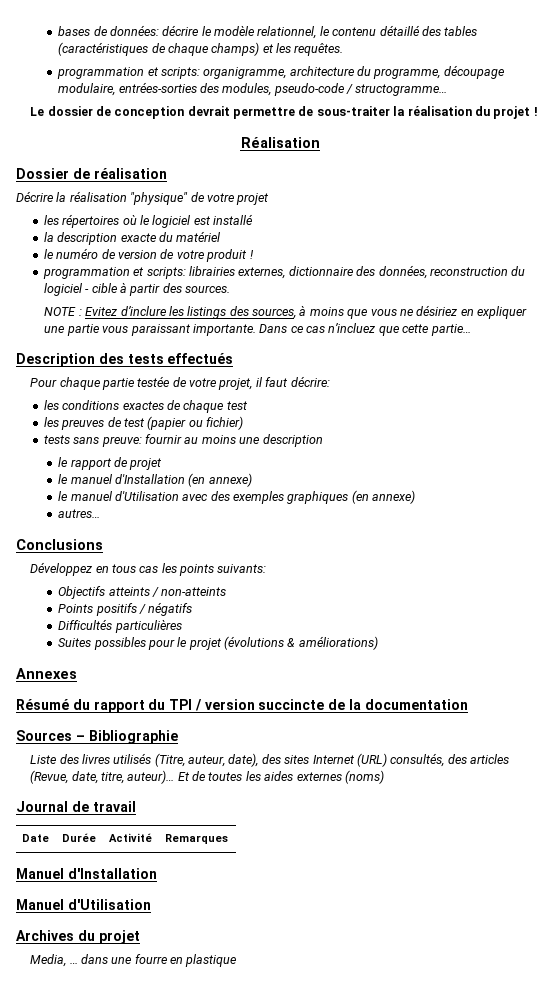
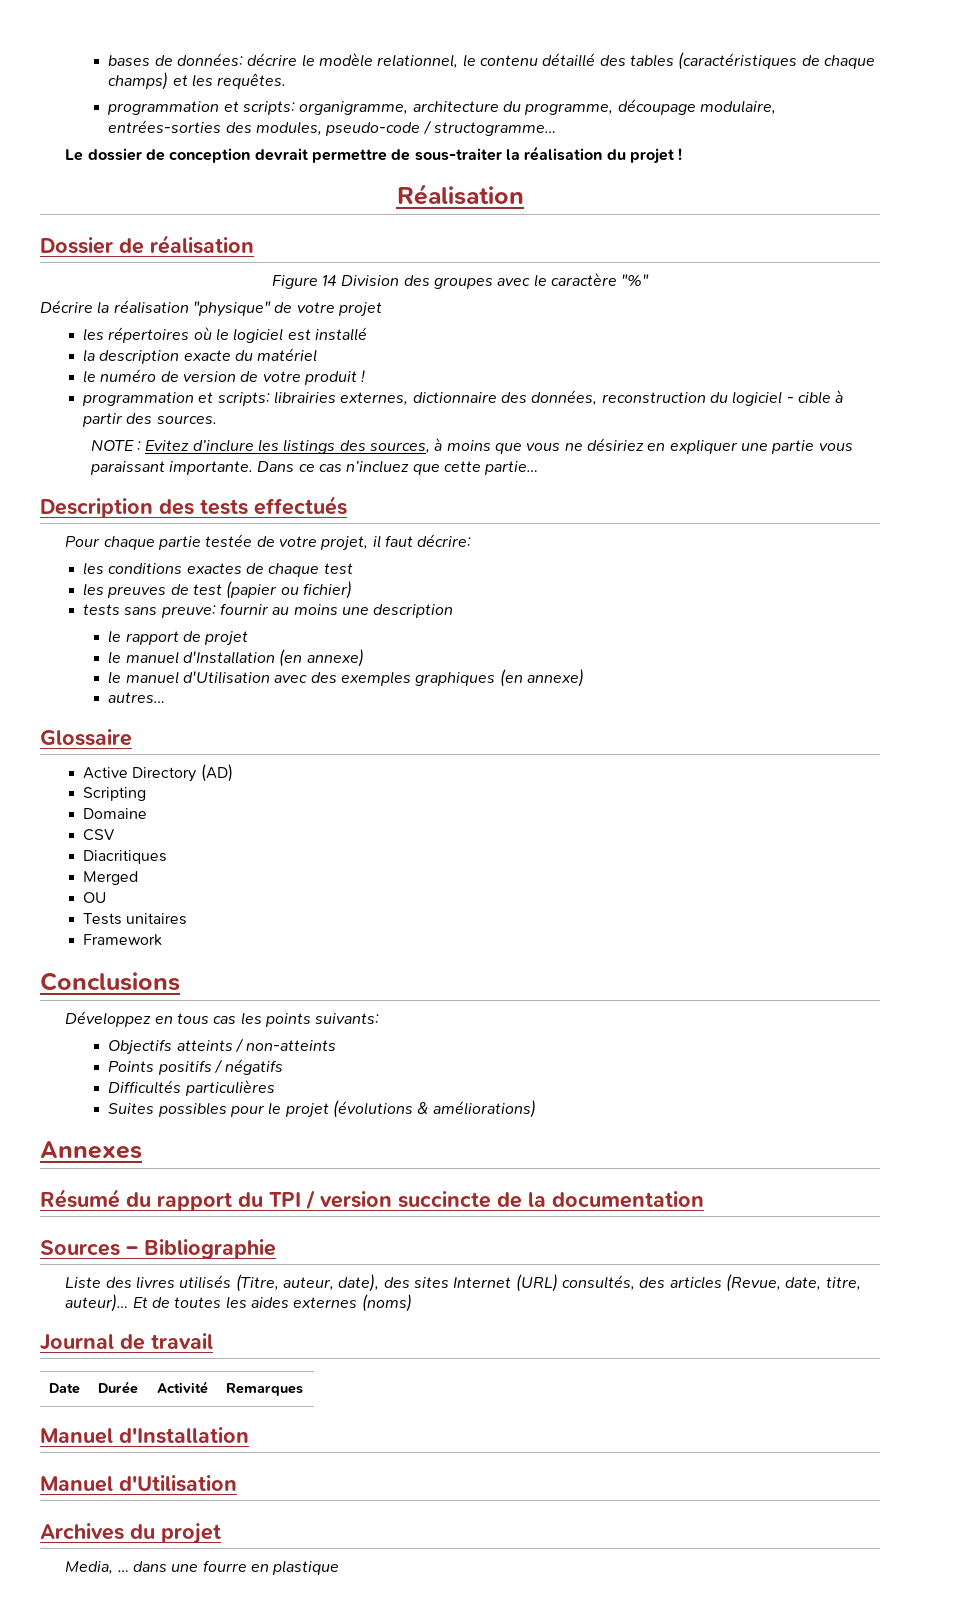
+ Figure 14 Division des groupes avec le caractère "%"
+ Glossaire
+ Active Directory (AD)
+ Scripting
+ Domaine
+ CSV
+ Diacritiques
+ Merged
+ OU
+ Tests unitaires
+ Framework

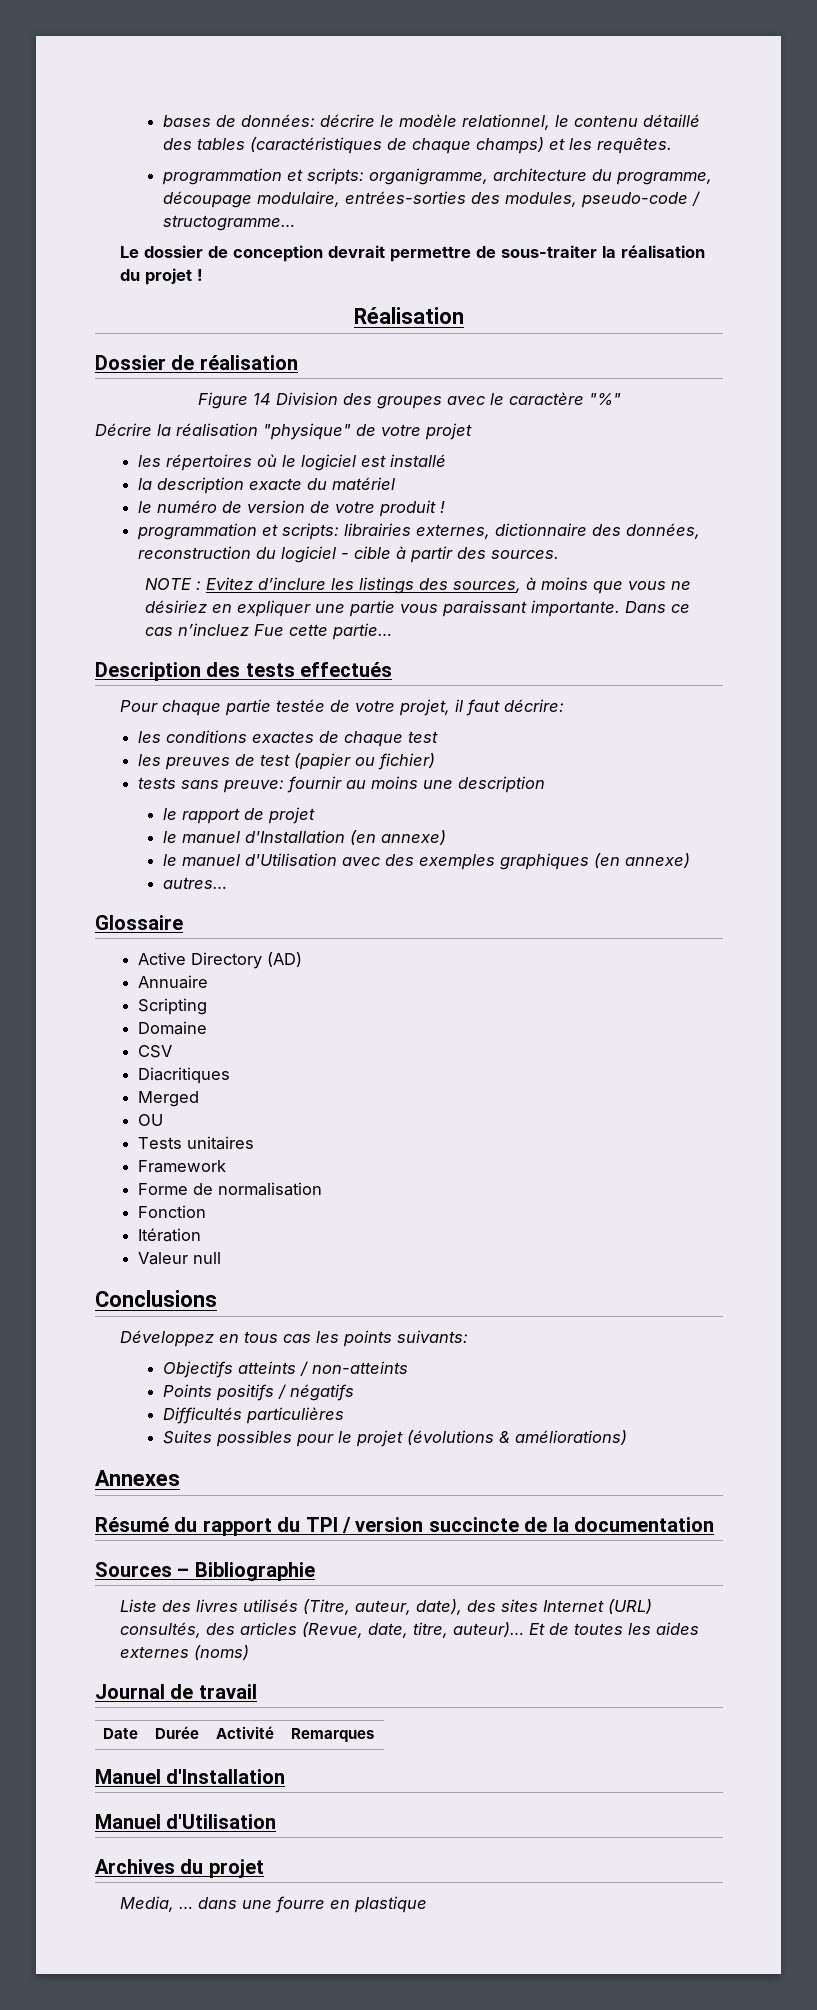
- Dans ce cas n’incluez que cette partie…
+ Dans ce cas n’incluez Fue cette partie…
+ Annuaire
+ Forme de normalisation
+ Fonction
+ Itération
+ Valeur null

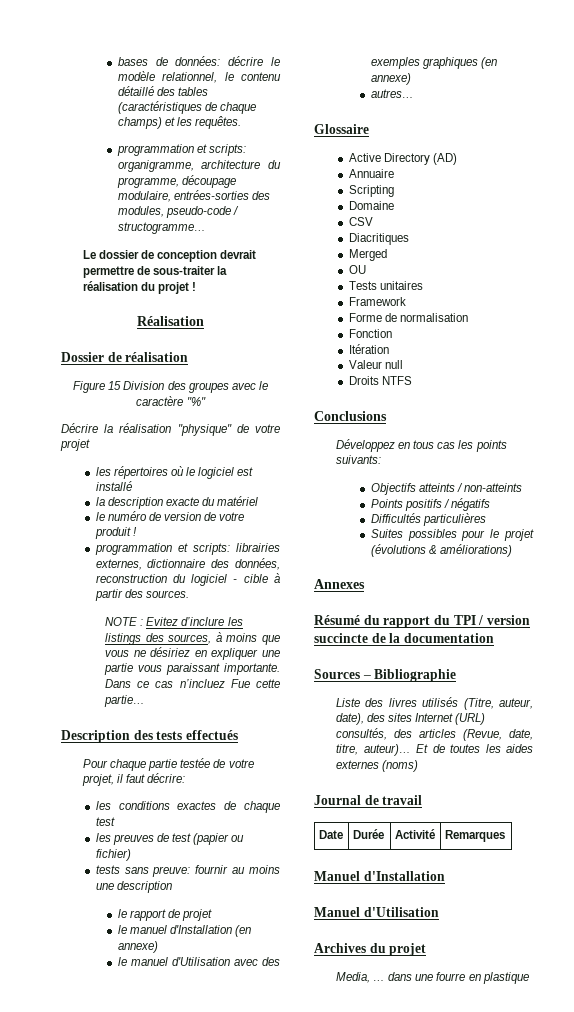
- Figure 14 Division des groupes avec le caractère "%"
+ Figure 15 Division des groupes avec le caractère "%"
+ Droits NTFS

